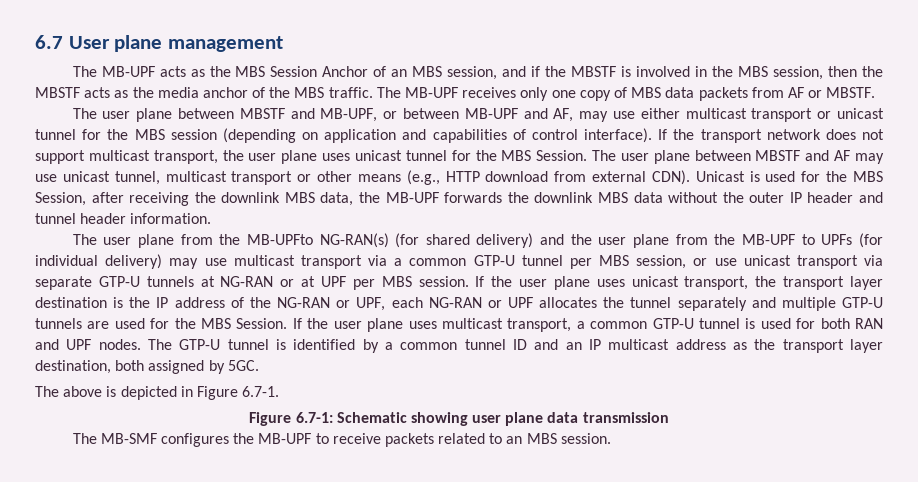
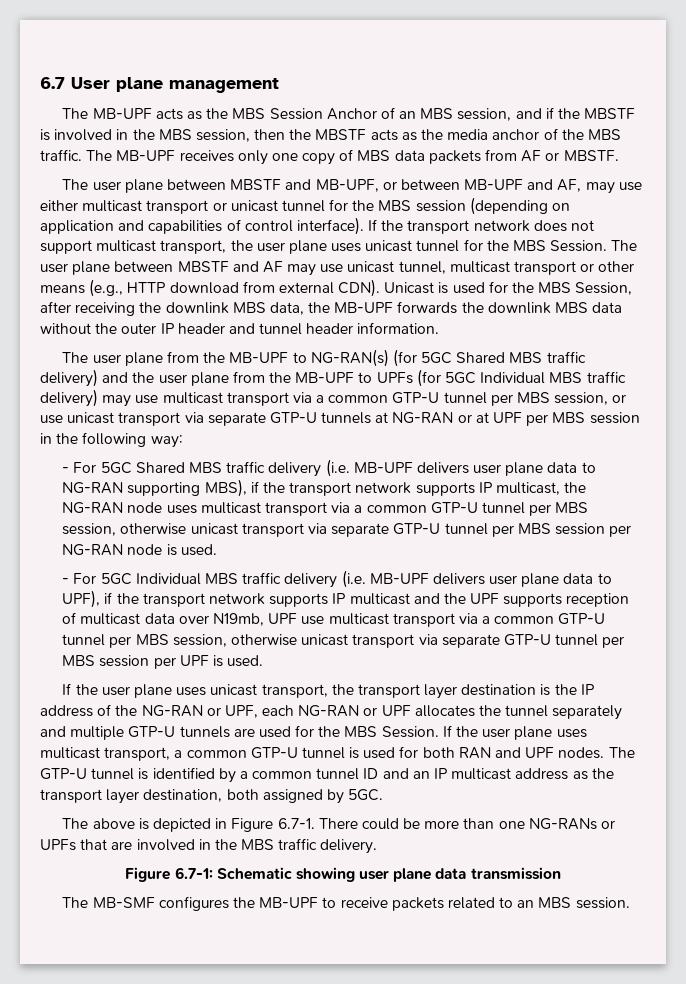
- The user plane from the MB-UPFto NG-RAN(s) (for shared delivery) and the user plane from the MB-UPF to UPFs (for individual delivery) may use multicast transport via a common GTP-U tunnel per MBS session, or use unicast transport via separate GTP-U tunnels at NG-RAN or at UPF per MBS session. If the user plane uses unicast transport, the transport layer destination is the IP address of the NG-RAN or UPF, each NG-RAN or UPF allocates the tunnel separately and multiple GTP-U tunnels are used for the MBS Session.
+ The user plane from the MB-UPF to NG-RAN(s) (for 5GC Shared MBS traffic delivery) and the user plane from the MB-UPF to UPFs (for 5GC Individual MBS traffic delivery) may use multicast transport via a common GTP-U tunnel per MBS session, or use unicast transport via separate GTP-U tunnels at NG-RAN or at UPF per MBS session in the following way:
+ - For 5GC Shared MBS traffic delivery (i.e. MB-UPF delivers user plane data to NG-RAN supporting MBS), if the transport network supports IP multicast, the NG-RAN node uses multicast transport via a common GTP-U tunnel per MBS session, otherwise unicast transport via separate GTP-U tunnel per MBS session per NG-RAN node is used.
+ - For 5GC Individual MBS traffic delivery (i.e. MB-UPF delivers user plane data to UPF), if the transport network supports IP multicast and the UPF supports reception of multicast data over N19mb, UPF use multicast transport via a common GTP-U tunnel per MBS session, otherwise unicast transport via separate GTP-U tunnel per MBS session per UPF is used.
+ If the user plane uses unicast transport, the transport layer destination is the IP address of the NG-RAN or UPF, each NG-RAN or UPF allocates the tunnel separately and multiple GTP-U tunnels are used for the MBS Session.
- The above is depicted in Figure 6.7-1.
+ The above is depicted in Figure 6.7-1. There could be more than one NG-RANs or UPFs that are involved in the MBS traffic delivery.

